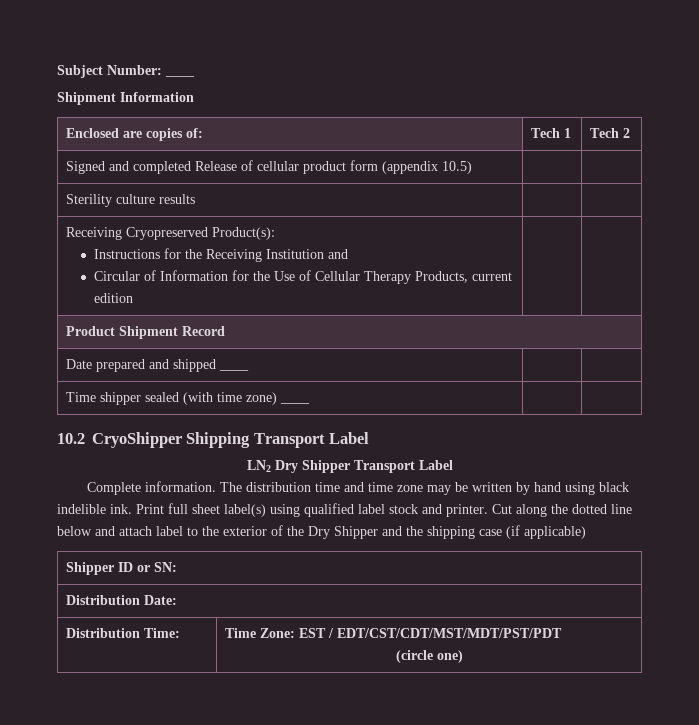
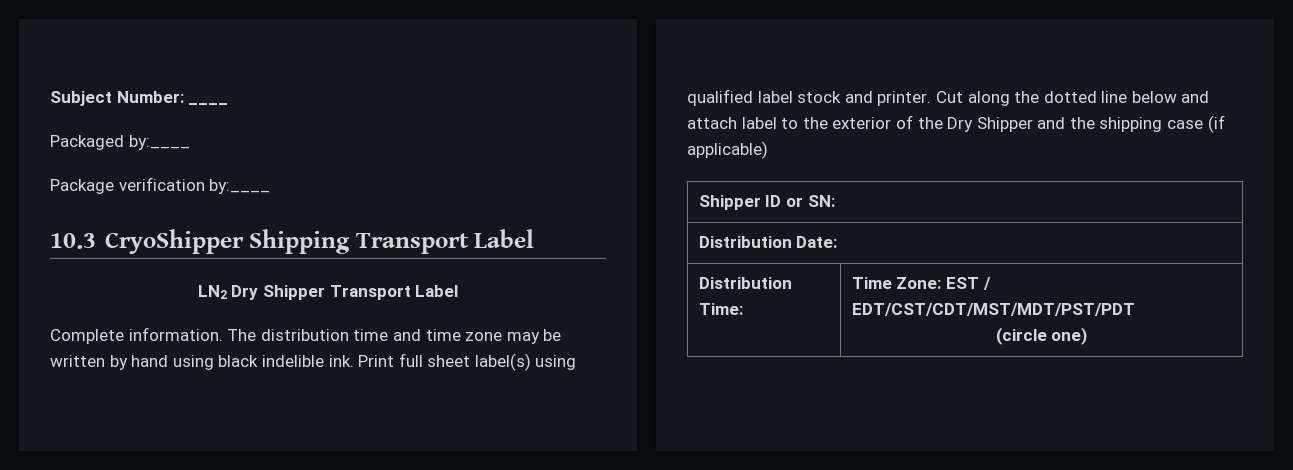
- Shipment Information
- Enclosed are copies of: | Tech 1 | Tech 2
- Signed and completed Release of cellular product form (appendix 10.5) | |
- Sterility culture results | |
- Receiving Cryopreserved Product(s):
- Instructions for the Receiving Institution and
- Circular of Information for the Use of Cellular Therapy Products, current edition | |
- Product Shipment Record
- Date prepared and shipped ____ | |
- Time shipper sealed (with time zone) ____ | |
- 10.2 CryoShipper Shipping Transport Label
+ Packaged by:____
+ Package verification by:____
+ 10.3 CryoShipper Shipping Transport Label

